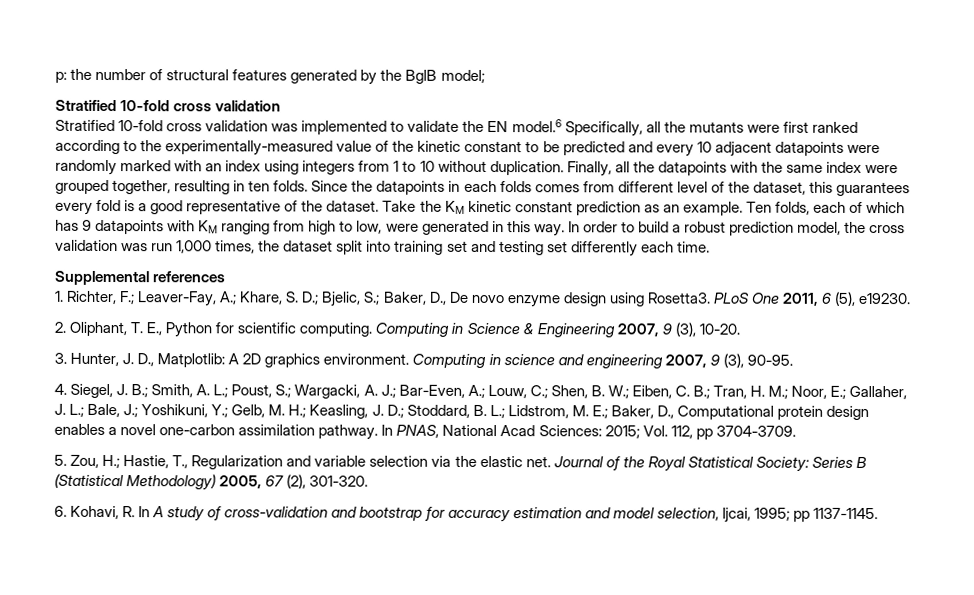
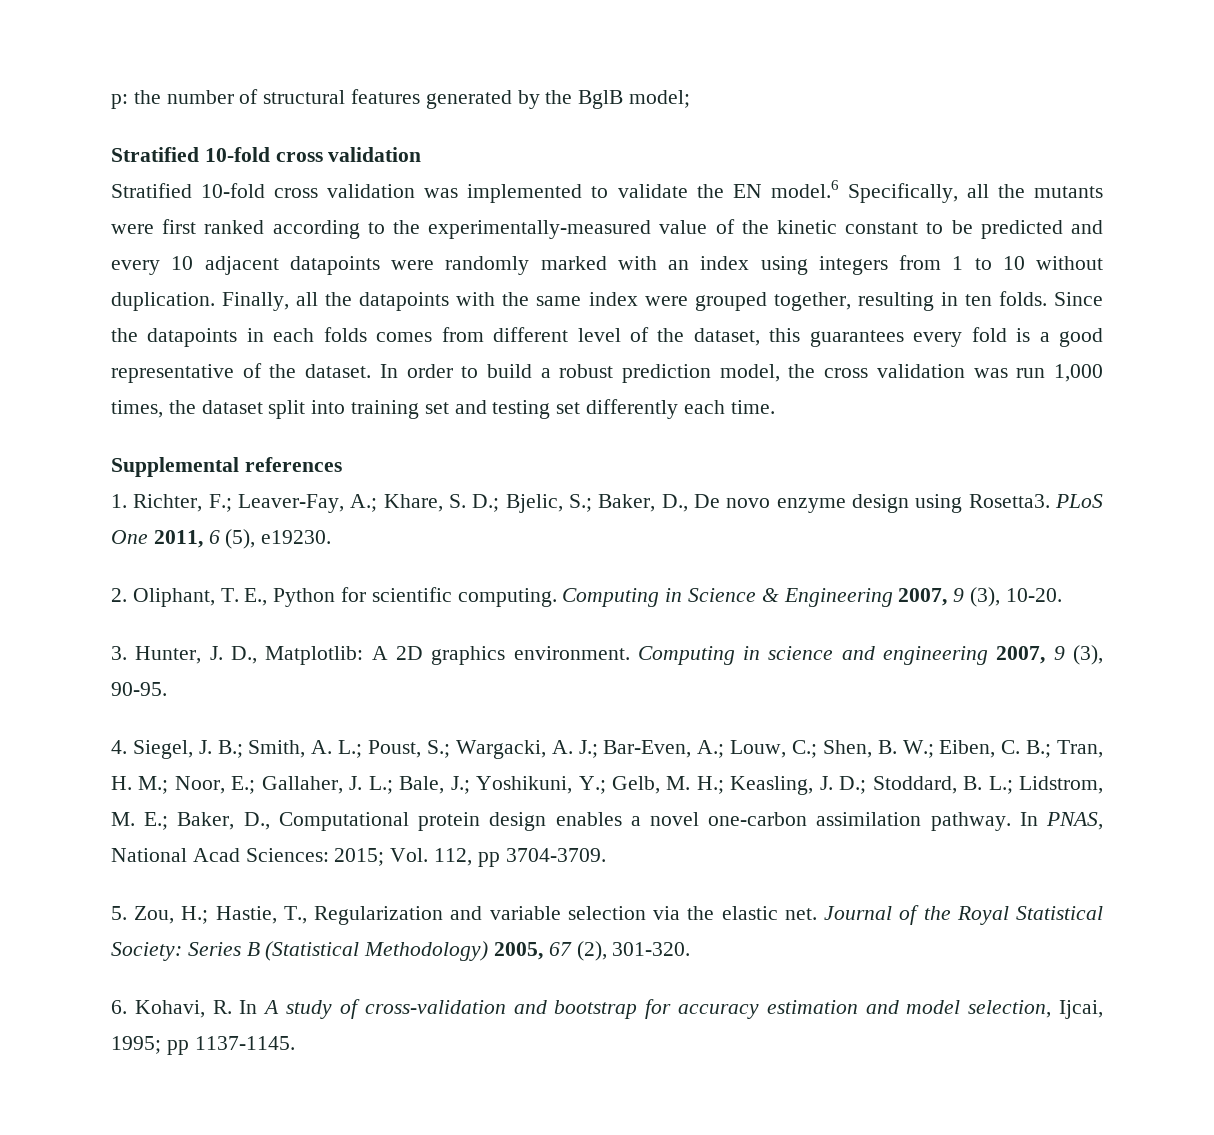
- Take the KM kinetic constant prediction as an example. Ten folds, each of which has 9 datapoints with KM ranging from high to low, were generated in this way.

